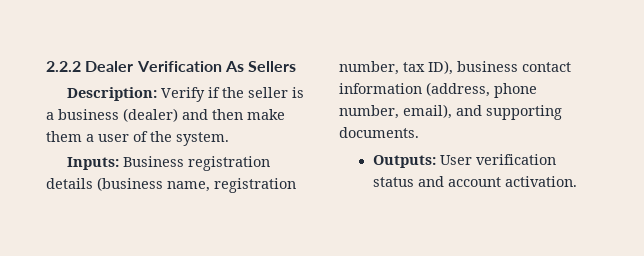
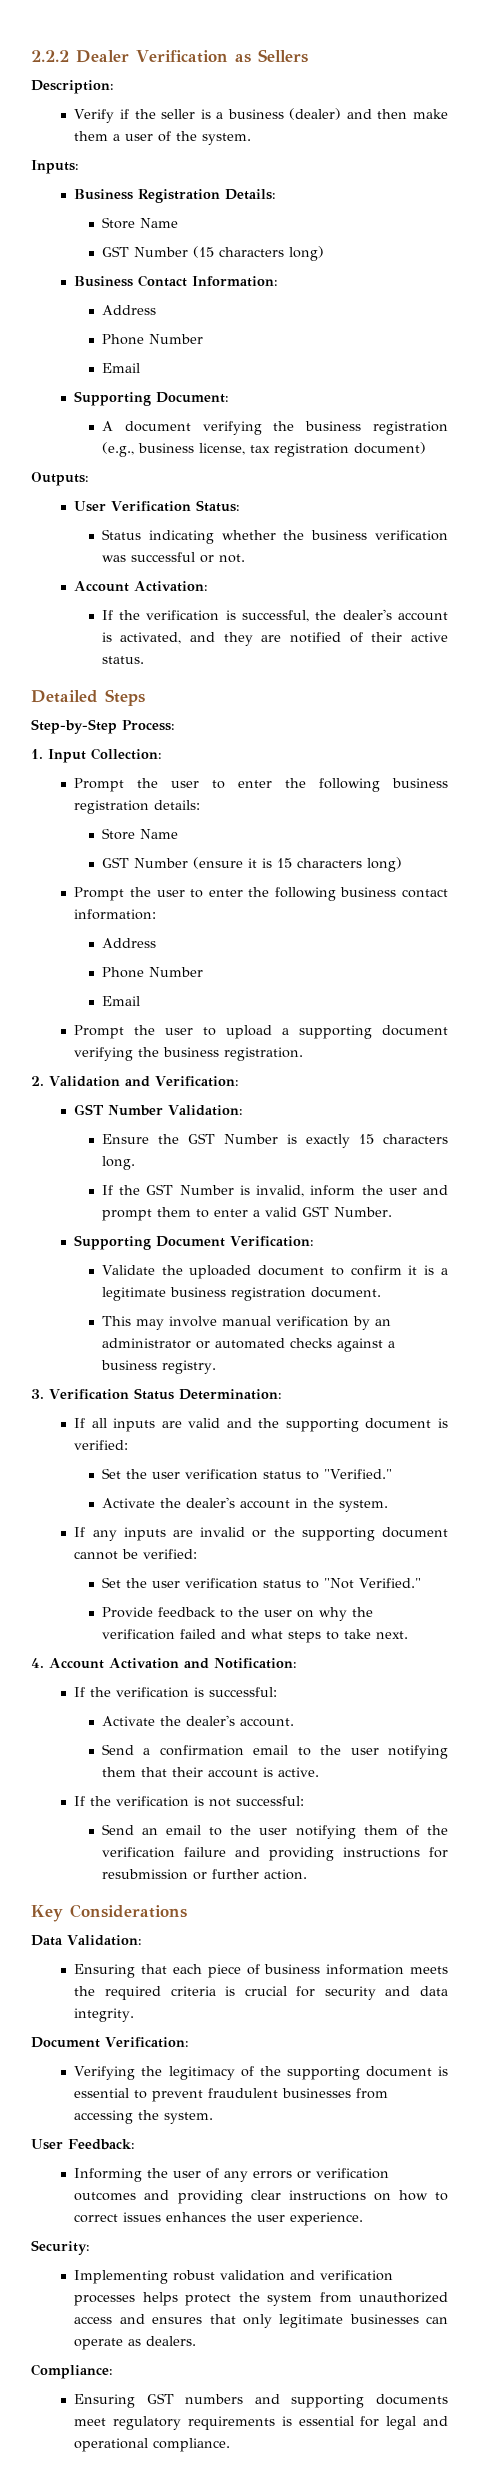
- 2.2.2 Dealer Verification As Sellers
+ 2.2.2 Dealer Verification as Sellers
- Description: Verify if the seller is a business (dealer) and then make them a user of the system.
+ Description:
+ Verify if the seller is a business (dealer) and then make them a user of the system.
- Inputs: Business registration details (business name, registration number, tax ID), business contact information (address, phone number, email), and supporting documents.
- Outputs: User verification status and account activation.
+ Inputs:
+ Business Registration Details:
+ Store Name
+ GST Number (15 characters long)
+ Business Contact Information:
+ Address
+ Phone Number
+ Email
+ Supporting Document:
+ A document verifying the business registration (e.g., business license, tax registration document)
+ Outputs:
+ User Verification Status:
+ Status indicating whether the business verification was successful or not.
+ Account Activation:
+ If the verification is successful, the dealer's account is activated, and they are notified of their active status.
+ Detailed Steps
+ Step-by-Step Process:
+ 1. Input Collection:
+ Prompt the user to enter the following business registration details:
+ Store Name
+ GST Number (ensure it is 15 characters long)
+ Prompt the user to enter the following business contact information:
+ Address
+ Phone Number
+ Email
+ Prompt the user to upload a supporting document verifying the business registration.
+ 2. Validation and Verification:
+ GST Number Validation:
+ Ensure the GST Number is exactly 15 characters long.
+ If the GST Number is invalid, inform the user and prompt them to enter a valid GST Number.
+ Supporting Document Verification:
+ Validate the uploaded document to confirm it is a legitimate business registration document.
+ This may involve manual verification by an administrator or automated checks against a business registry.
+ 3. Verification Status Determination:
+ If all inputs are valid and the supporting document is verified:
+ Set the user verification status to "Verified."
+ Activate the dealer's account in the system.
+ If any inputs are invalid or the supporting document cannot be verified:
+ Set the user verification status to "Not Verified."
+ Provide feedback to the user on why the verification failed and what steps to take next.
+ 4. Account Activation and Notification:
+ If the verification is successful:
+ Activate the dealer's account.
+ Send a confirmation email to the user notifying them that their account is active.
+ If the verification is not successful:
+ Send an email to the user notifying them of the verification failure and providing instructions for resubmission or further action.
+ Key Considerations
+ Data Validation:
+ Ensuring that each piece of business information meets the required criteria is crucial for security and data integrity.
+ Document Verification:
+ Verifying the legitimacy of the supporting document is essential to prevent fraudulent businesses from accessing the system.
+ User Feedback:
+ Informing the user of any errors or verification outcomes and providing clear instructions on how to correct issues enhances the user experience.
+ Security:
+ Implementing robust validation and verification processes helps protect the system from unauthorized access and ensures that only legitimate businesses can operate as dealers.
+ Compliance:
+ Ensuring GST numbers and supporting documents meet regulatory requirements is essential for legal and operational compliance.

